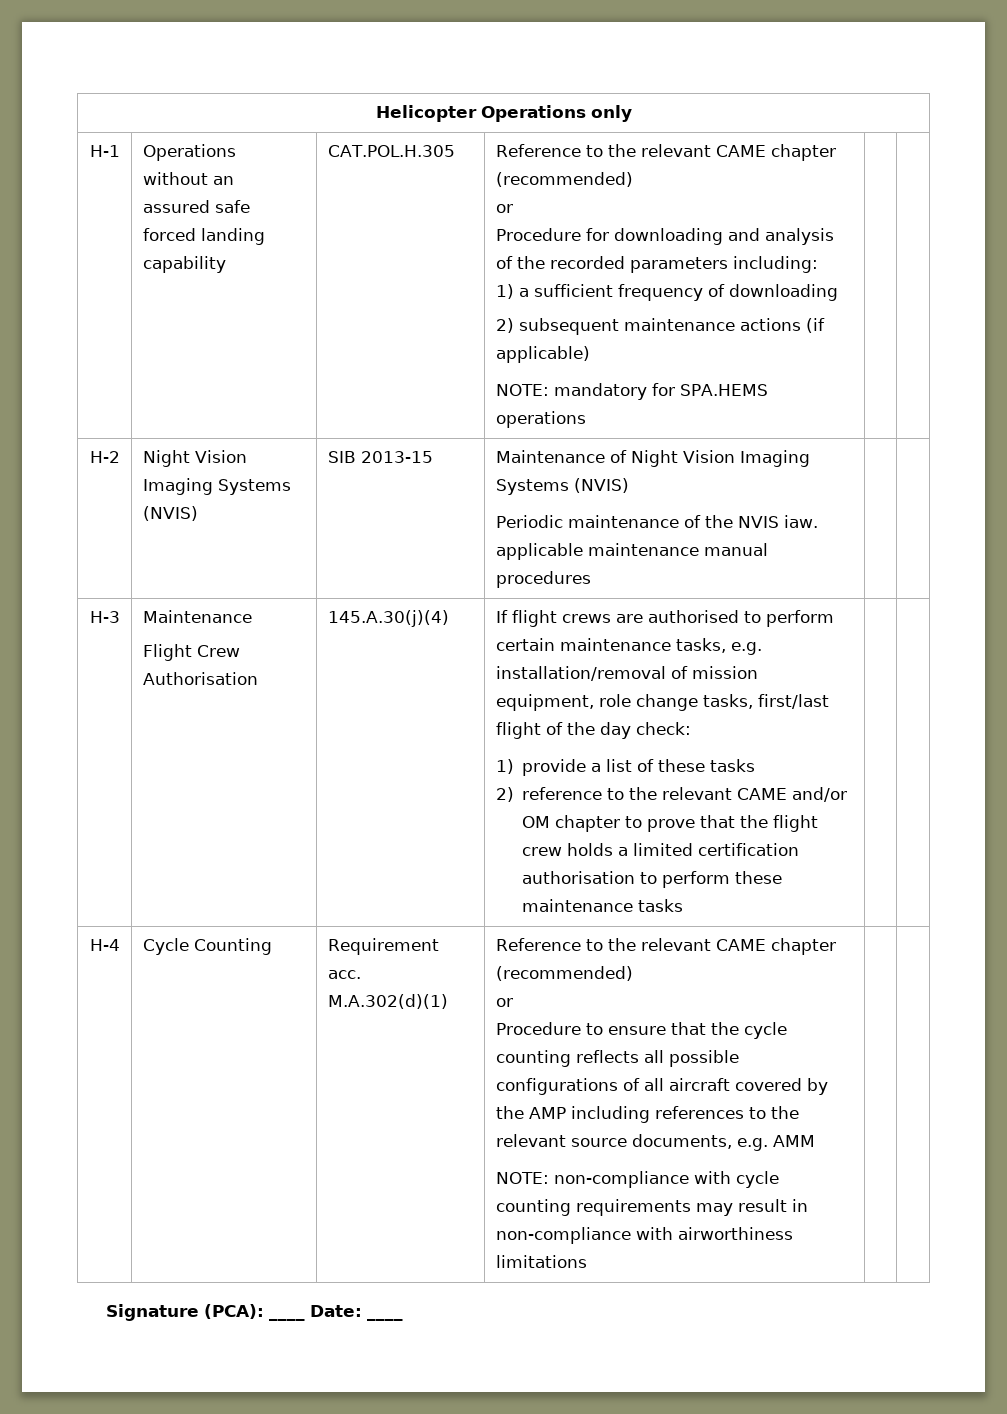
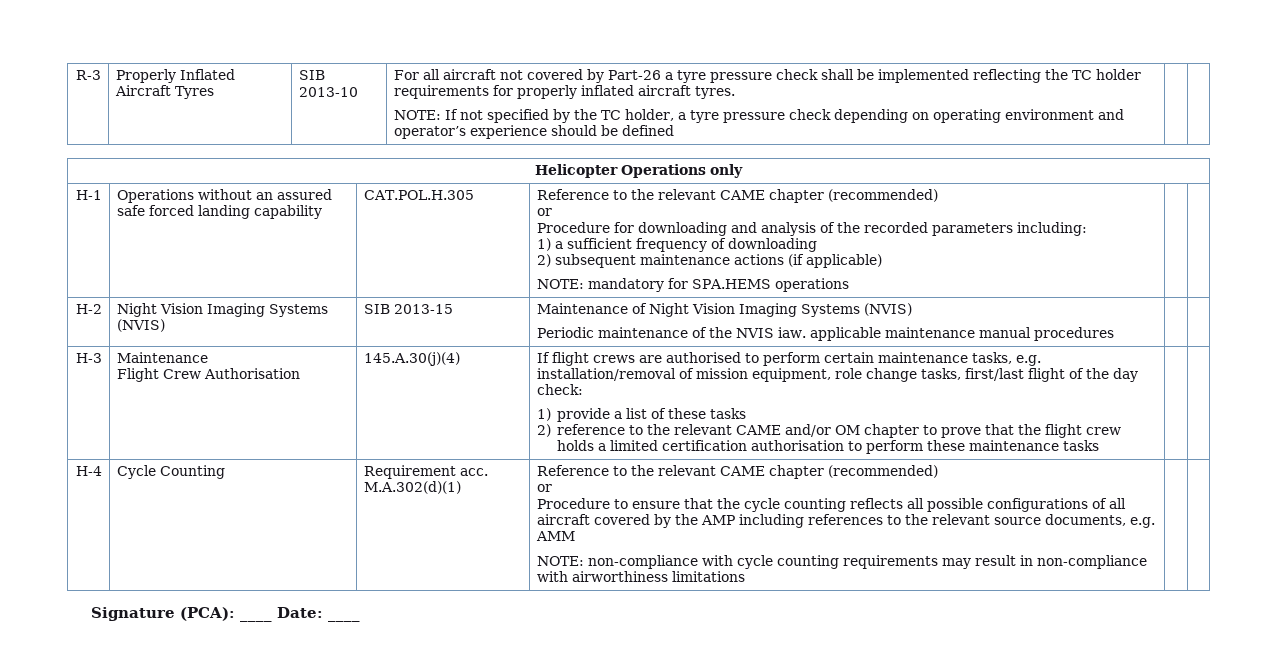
+ R-3 | Properly Inflated Aircraft Tyres | SIB 2013-10 | For all aircraft not covered by Part-26 a tyre pressure check shall be implemented reflecting the TC holder requirements for properly inflated aircraft tyres.
+ NOTE: If not specified by the TC holder, a tyre pressure check depending on operating environment and operator’s experience should be defined

